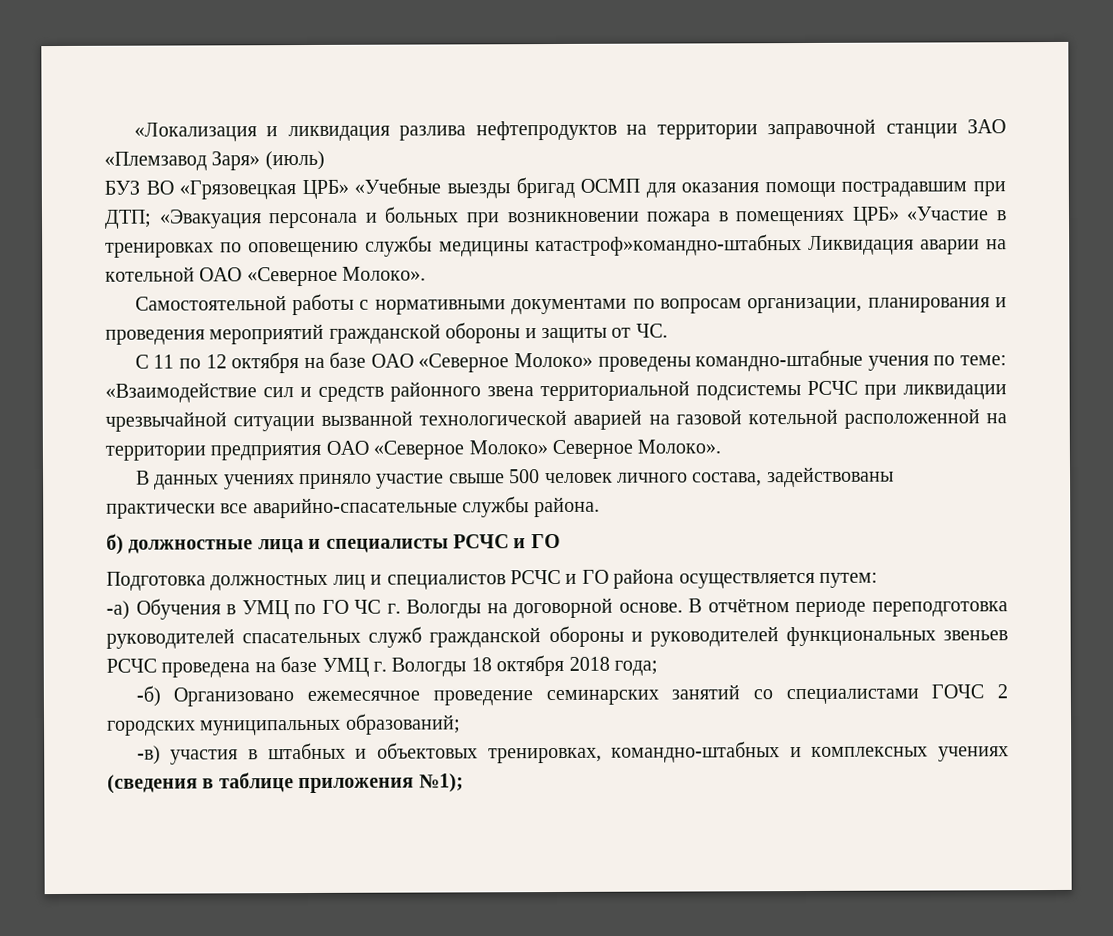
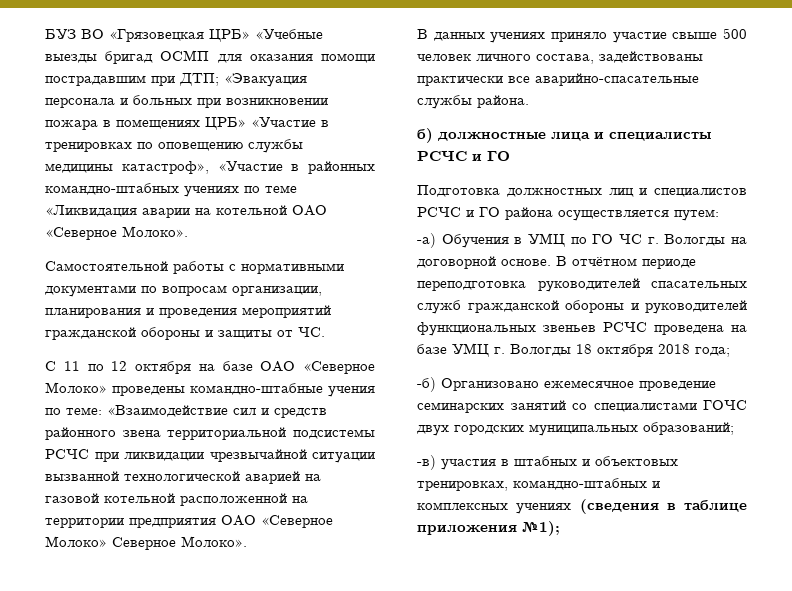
- «Локализация и ликвидация разлива нефтепродуктов на территории заправочной станции ЗАО «Племзавод Заря» (июль)
- БУЗ ВО «Грязовецкая ЦРБ» «Учебные выезды бригад ОСМП для оказания помощи пострадавшим при ДТП; «Эвакуация персонала и больных при возникновении пожара в помещениях ЦРБ» «Участие в тренировках по оповещению службы медицины катастроф»командно-штабных Ликвидация аварии на котельной ОАО «Северное Молоко».
+ БУЗ ВО «Грязовецкая ЦРБ» «Учебные выезды бригад ОСМП для оказания помощи пострадавшим при ДТП; «Эвакуация персонала и больных при возникновении пожара в помещениях ЦРБ» «Участие в тренировках по оповещению службы медицины катастроф», «Участие в районных командно-штабных учениях по теме «Ликвидация аварии на котельной ОАО «Северное Молоко».
- -б) Организовано ежемесячное проведение семинарских занятий со специалистами ГОЧС 2 городских муниципальных образований;
+ -б) Организовано ежемесячное проведение семинарских занятий со специалистами ГОЧС двух городских муниципальных образований;

